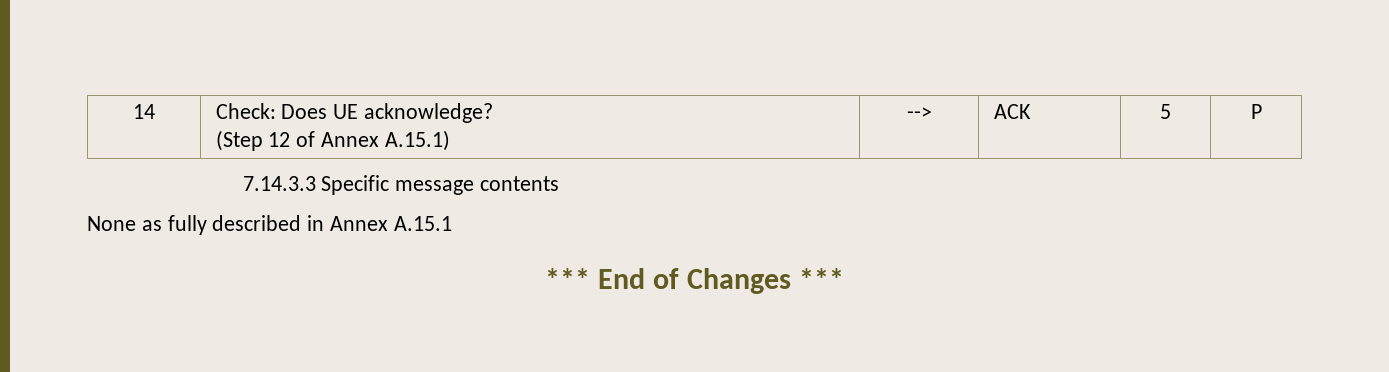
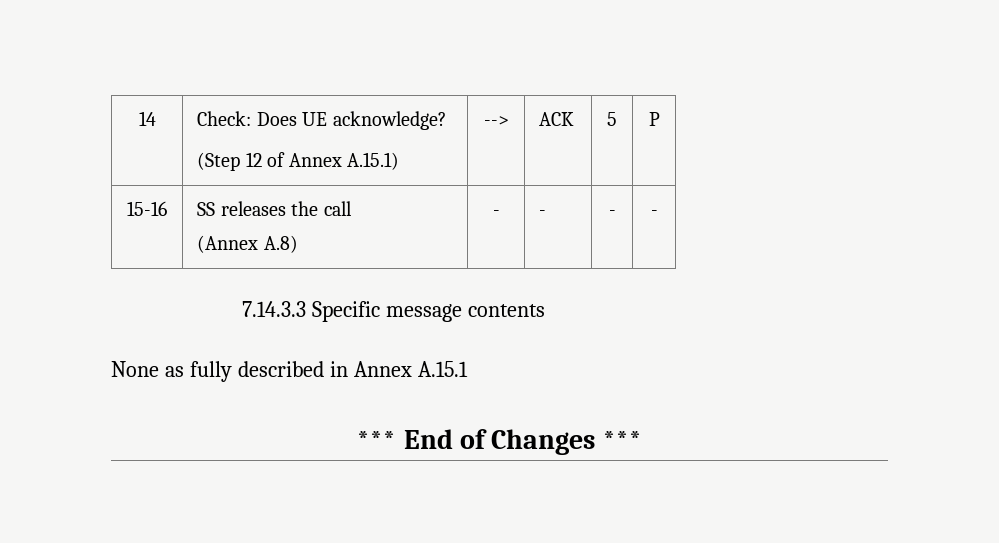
+ 15-16 | SS releases the call
+ (Annex A.8) | - | - | - | -

